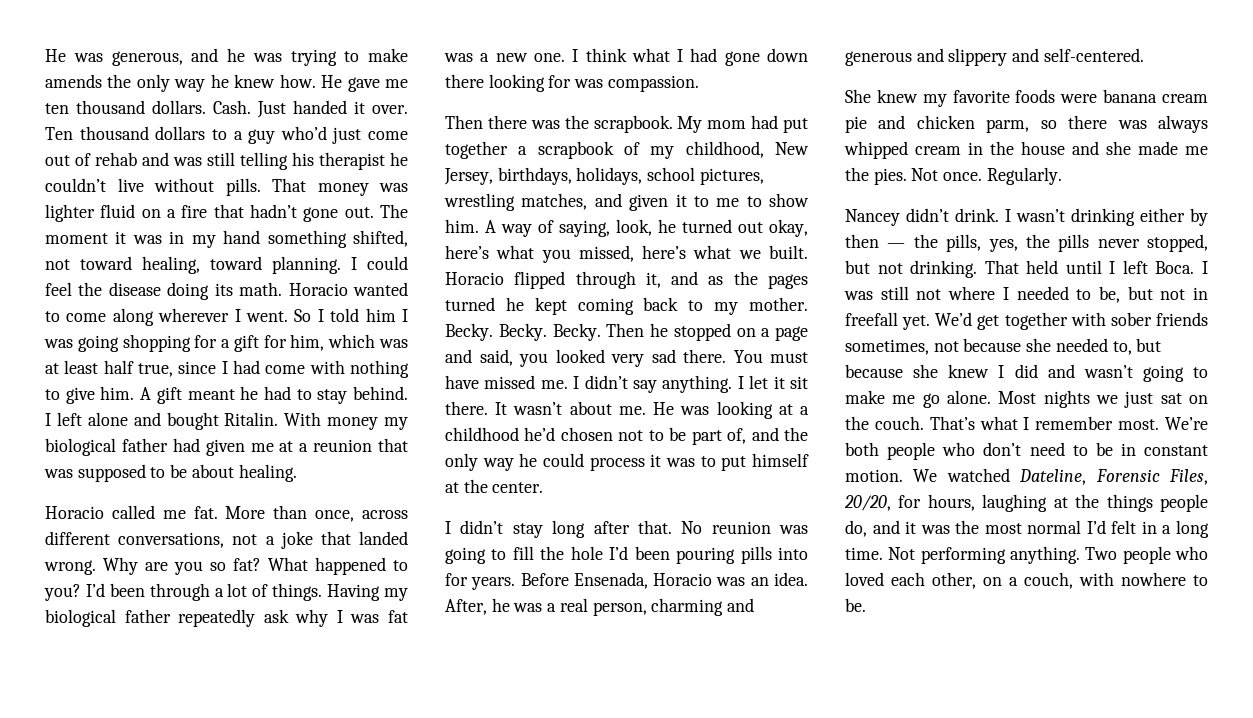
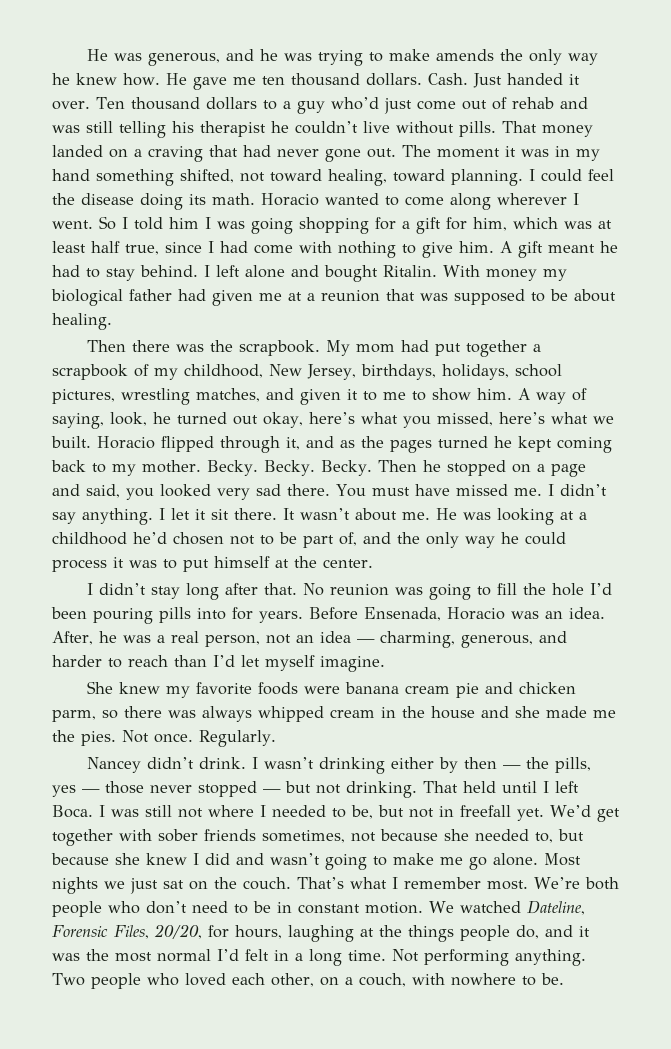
- That money was lighter fluid on a fire that hadn’t gone out.
+ That money landed on a craving that had never gone out.
- Horacio called me fat. More than once, across different conversations, not a joke that landed wrong. Why are you so fat? What happened to you? I’d been through a lot of things. Having my biological father repeatedly ask why I was fat was a new one. I think what I had gone down there looking for was compassion.
- After, he was a real person, charming and generous and slippery and self-centered.
+ After, he was a real person, not an idea — charming, generous, and harder to reach than I’d let myself imagine.
- I wasn’t drinking either by then — the pills, yes, the pills never stopped, but not drinking.
+ I wasn’t drinking either by then — the pills, yes — those never stopped — but not drinking.

